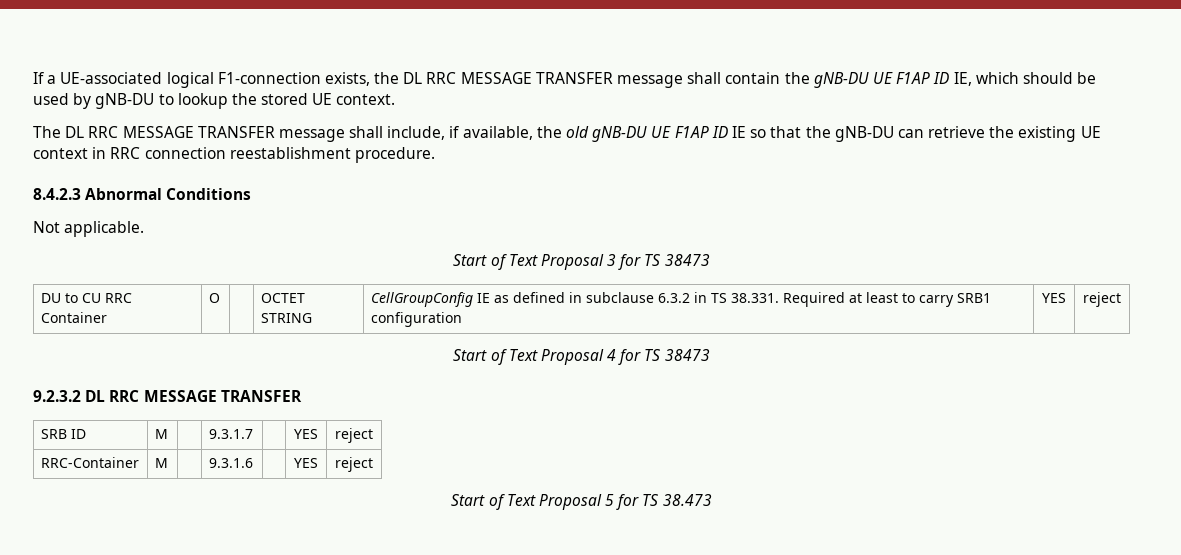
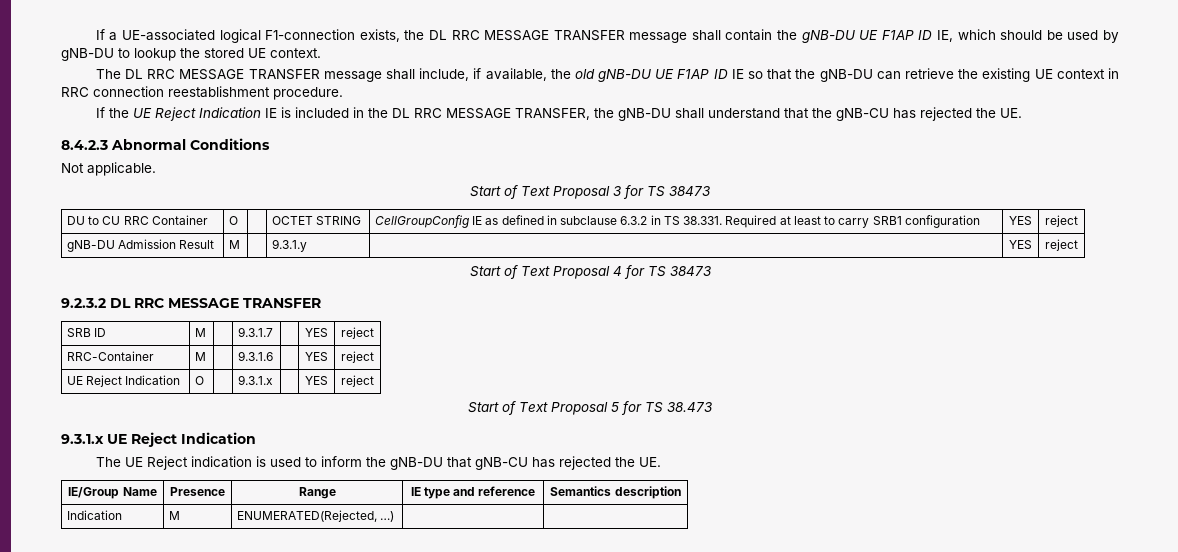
+ If the UE Reject Indication IE is included in the DL RRC MESSAGE TRANSFER, the gNB-DU shall understand that the gNB-CU has rejected the UE.
+ gNB-DU Admission Result | M | | 9.3.1.y | | YES | reject
+ UE Reject Indication | O | | 9.3.1.x | | YES | reject
+ 9.3.1.x UE Reject Indication
+ The UE Reject indication is used to inform the gNB-DU that gNB-CU has rejected the UE.
+ IE/Group Name | Presence | Range | IE type and reference | Semantics description
+ Indication | M | ENUMERATED(Rejected, …) | |

